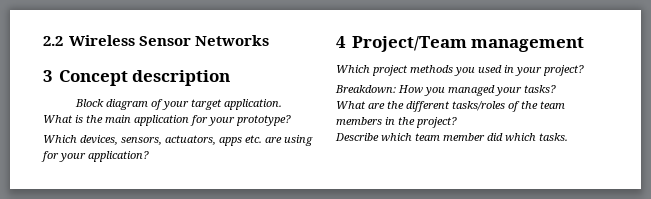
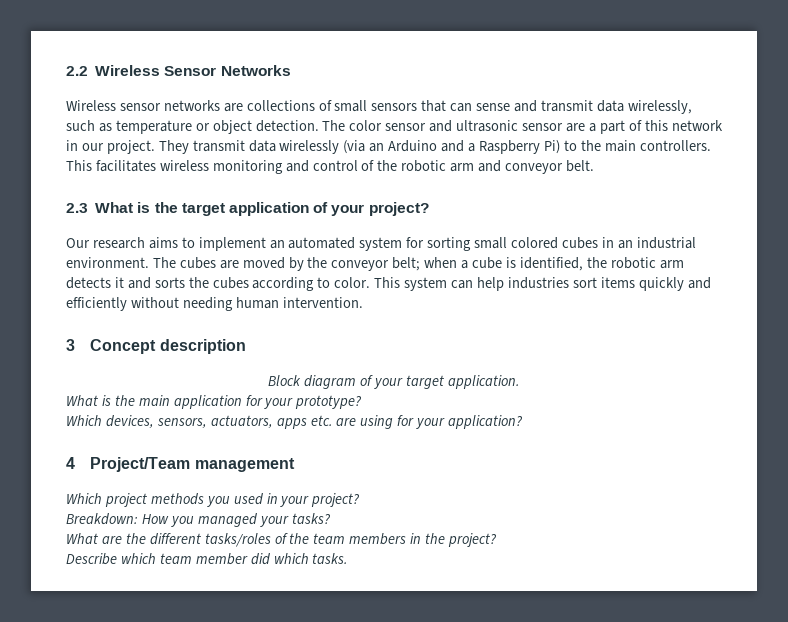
+ Wireless sensor networks are collections of small sensors that can sense and transmit data wirelessly, such as temperature or object detection. The color sensor and ultrasonic sensor are a part of this network in our project. They transmit data wirelessly (via an Arduino and a Raspberry Pi) to the main controllers. This facilitates wireless monitoring and control of the robotic arm and conveyor belt.
+ 2.3 What is the target application of your project?
+ Our research aims to implement an automated system for sorting small colored cubes in an industrial environment. The cubes are moved by the conveyor belt; when a cube is identified, the robotic arm detects it and sorts the cubes according to color. This system can help industries sort items quickly and efficiently without needing human intervention.

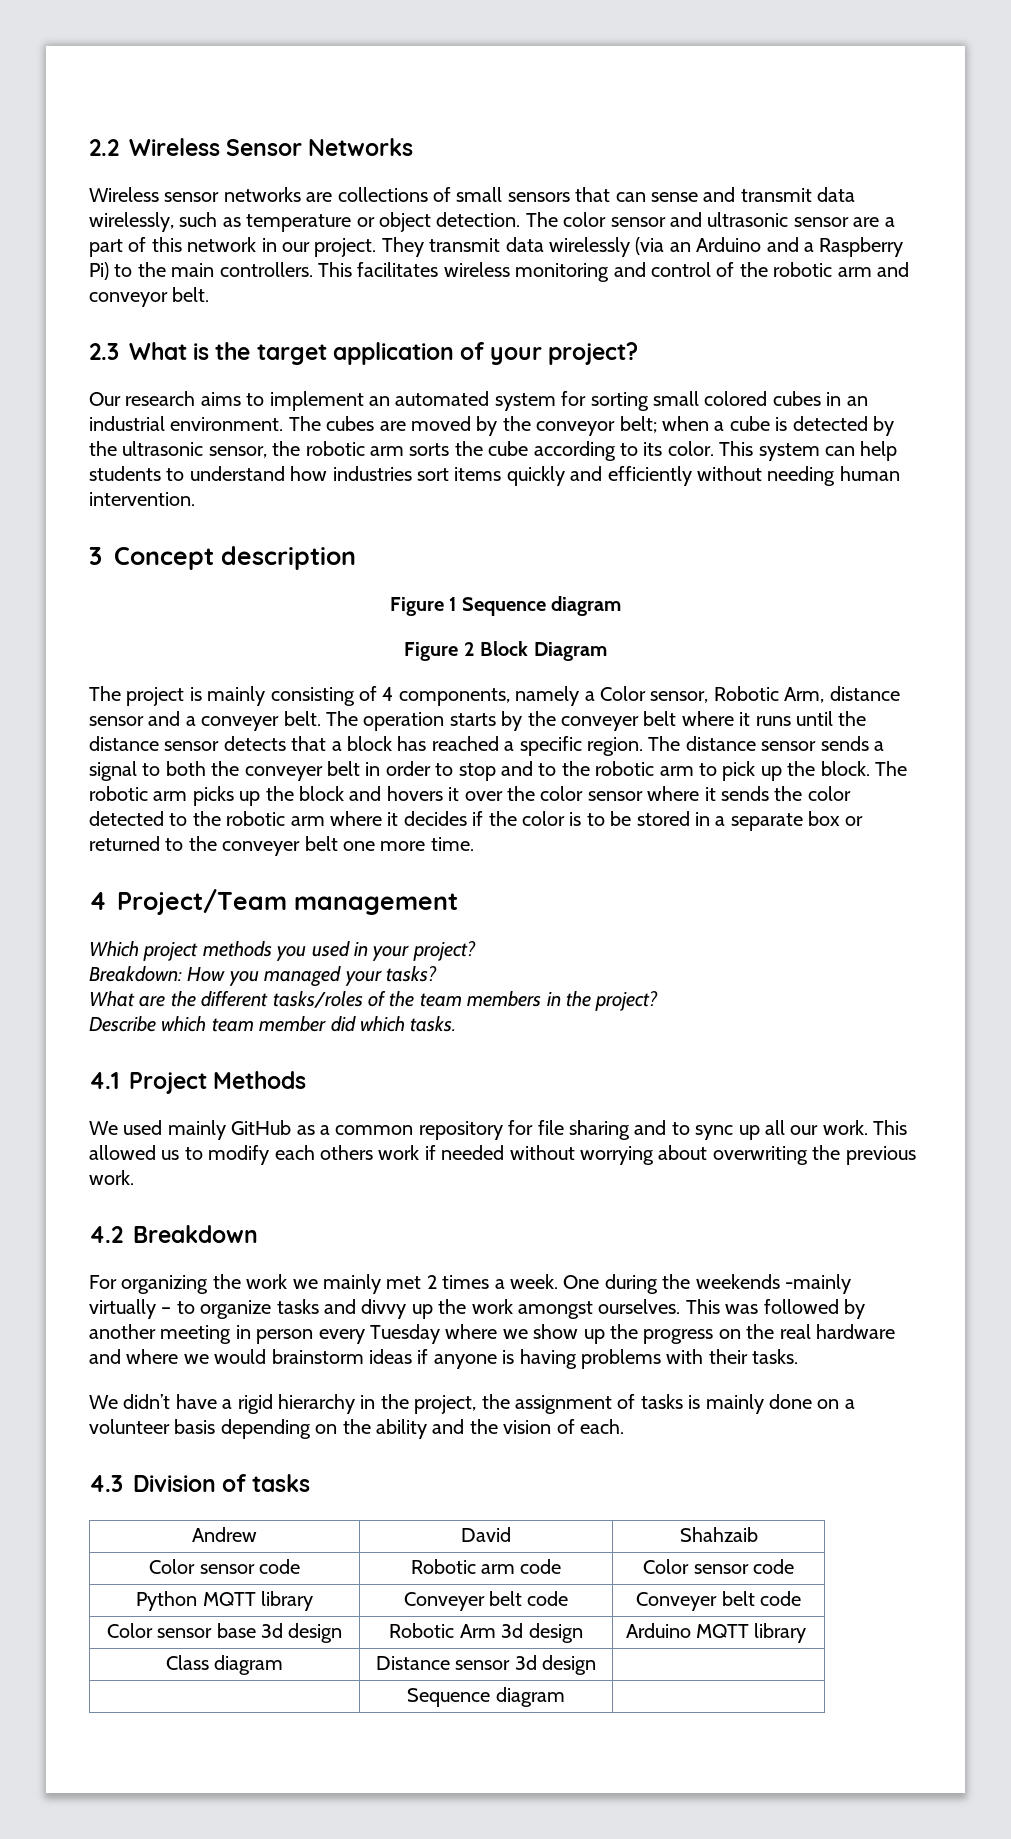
- The cubes are moved by the conveyor belt; when a cube is identified, the robotic arm detects it and sorts the cubes according to color.
+ The cubes are moved by the conveyor belt; when a cube is detected by the ultrasonic sensor, the robotic arm sorts the cube according to its color.
- This system can help industries sort items quickly and efficiently without needing human intervention.
+ This system can help students to understand how industries sort items quickly and efficiently without needing human intervention.
- Block diagram of your target application.
- What is the main application for your prototype?
- Which devices, sensors, actuators, apps etc. are using for your application?
+ Figure 1 Sequence diagram
+ Figure 2 Block Diagram
+ The project is mainly consisting of 4 components, namely a Color sensor, Robotic Arm, distance sensor and a conveyer belt. The operation starts by the conveyer belt where it runs until the distance sensor detects that a block has reached a specific region. The distance sensor sends a signal to both the conveyer belt in order to stop and to the robotic arm to pick up the block. The robotic arm picks up the block and hovers it over the color sensor where it sends the color detected to the robotic arm where it decides if the color is to be stored in a separate box or returned to the conveyer belt one more time.
+ 4.1 Project Methods
+ We used mainly GitHub as a common repository for file sharing and to sync up all our work. This allowed us to modify each others work if needed without worrying about overwriting the previous work.
+ 4.2 Breakdown
+ For organizing the work we mainly met 2 times a week. One during the weekends -mainly virtually – to organize tasks and divvy up the work amongst ourselves. This was followed by another meeting in person every Tuesday where we show up the progress on the real hardware and where we would brainstorm ideas if anyone is having problems with their tasks.
+ We didn’t have a rigid hierarchy in the project, the assignment of tasks is mainly done on a volunteer basis depending on the ability and the vision of each.
+ 4.3 Division of tasks
+ Andrew | David | Shahzaib
+ Color sensor code | Robotic arm code | Color sensor code
+ Python MQTT library | Conveyer belt code | Conveyer belt code
+ Color sensor base 3d design | Robotic Arm 3d design | Arduino MQTT library
+ Class diagram | Distance sensor 3d design |
+ | Sequence diagram |

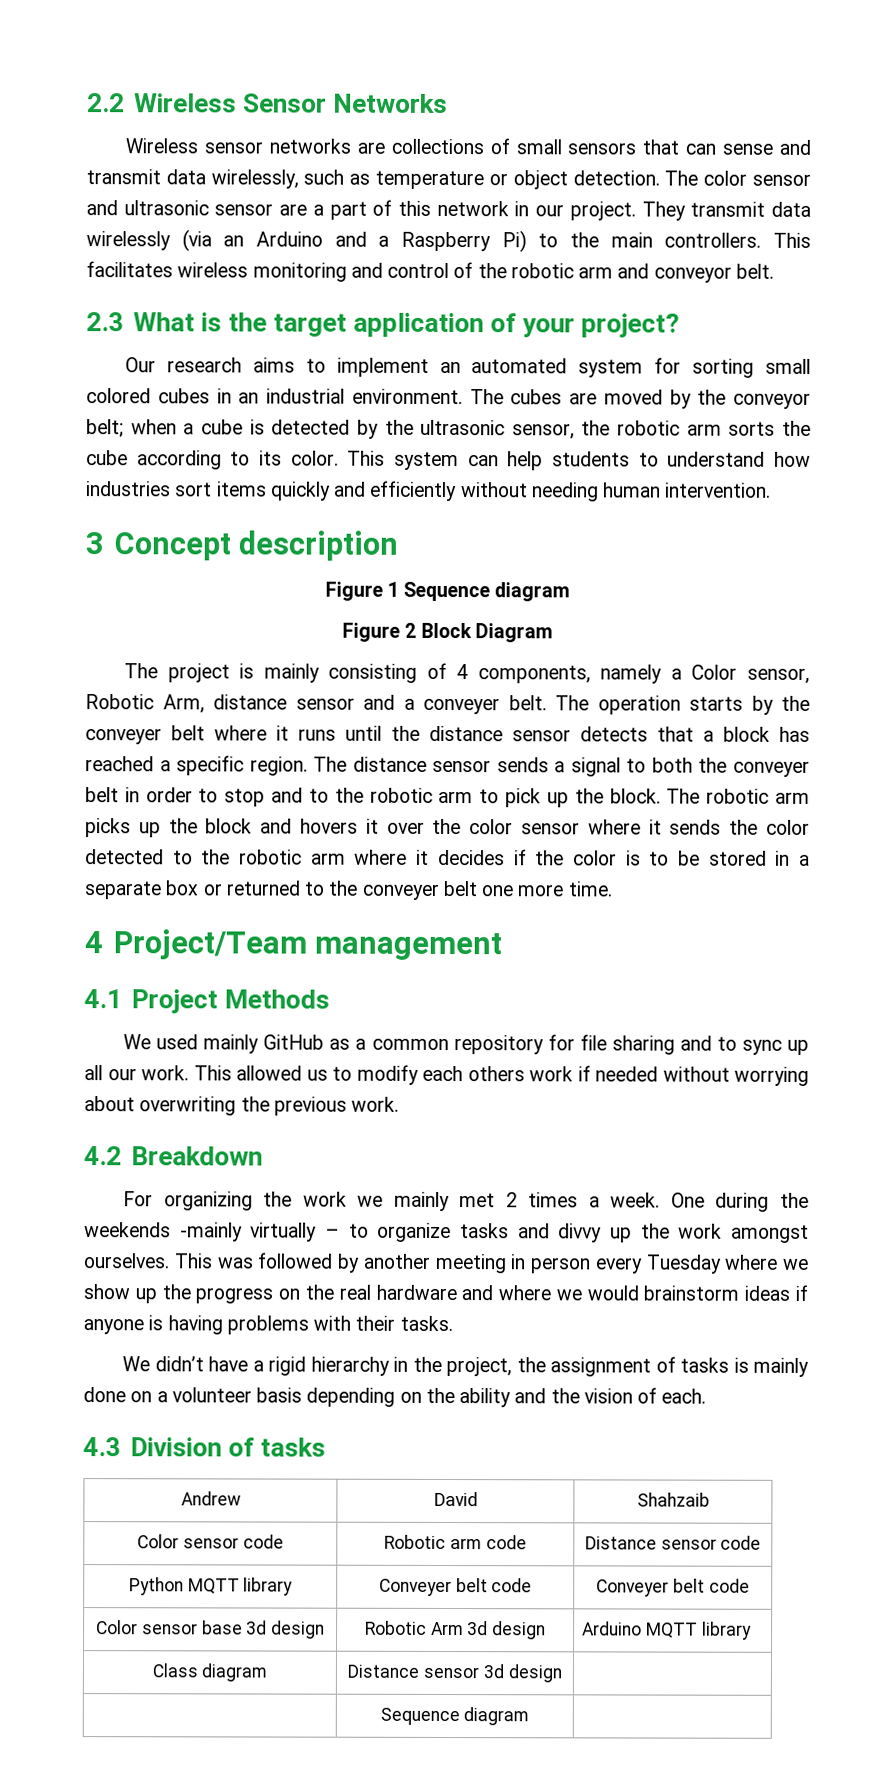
- Which project methods you used in your project?
- Breakdown: How you managed your tasks?
- What are the different tasks/roles of the team members in the project?
- Describe which team member did which tasks.
- Color sensor code | Robotic arm code | Color sensor code
+ Color sensor code | Robotic arm code | Distance sensor code

